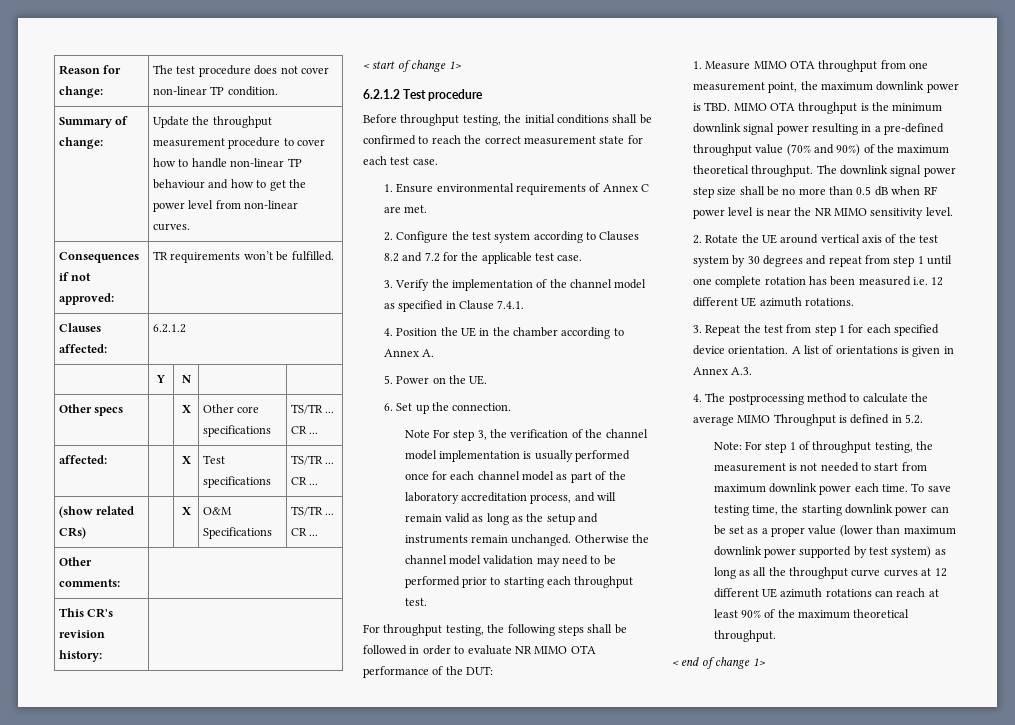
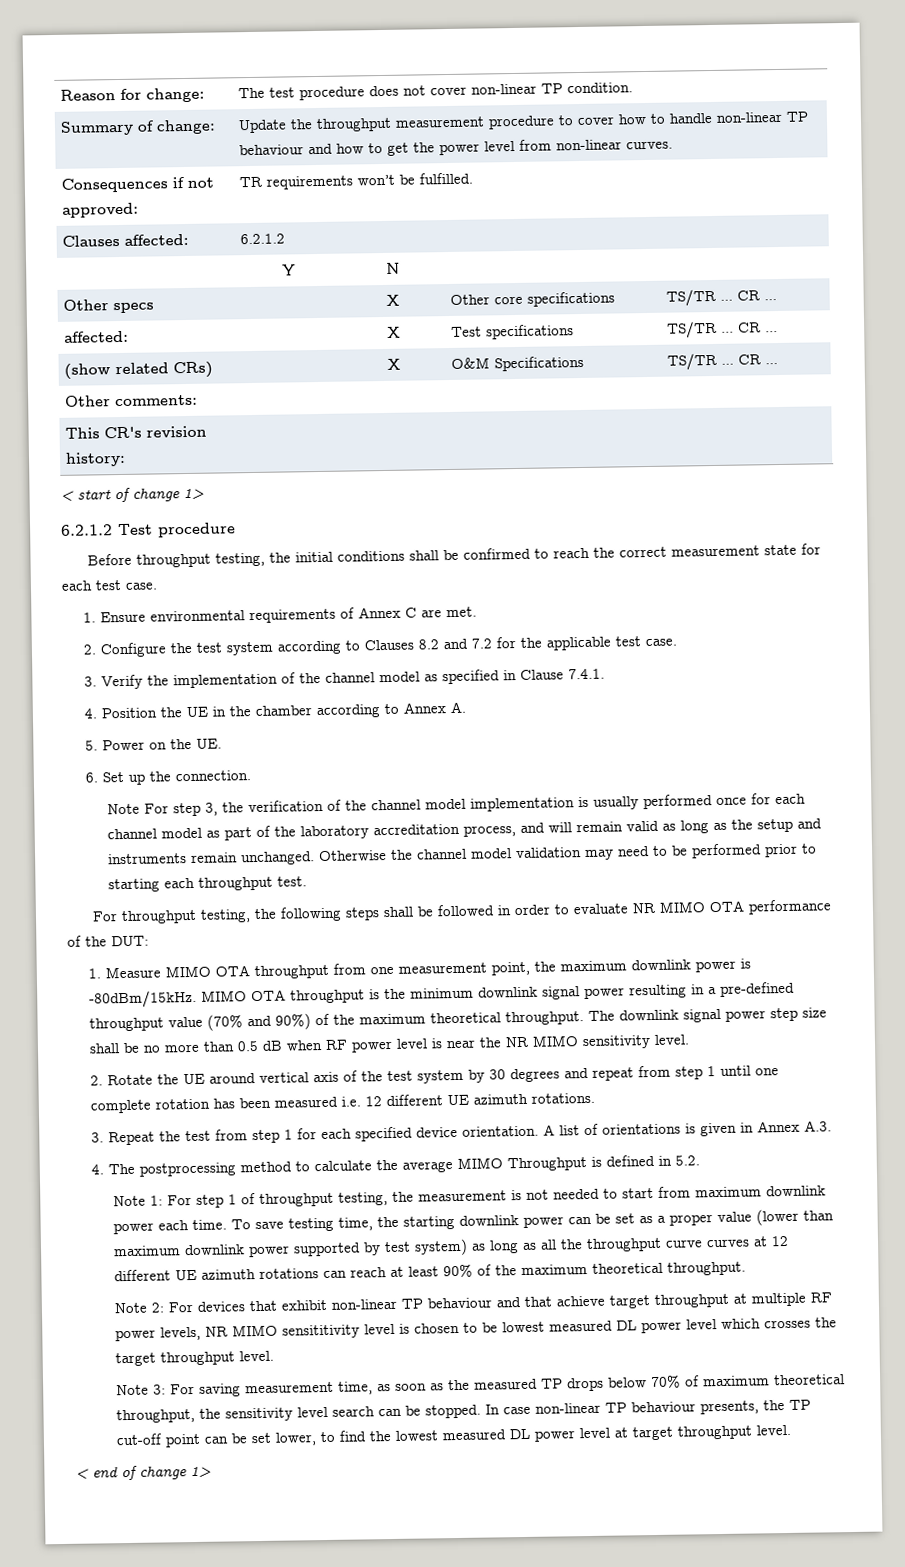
- 1. Measure MIMO OTA throughput from one measurement point, the maximum downlink power is TBD. MIMO OTA throughput is the minimum downlink signal power resulting in a pre-defined throughput value (70% and 90%) of the maximum theoretical throughput.
+ 1. Measure MIMO OTA throughput from one measurement point, the maximum downlink power is -80dBm/15kHz. MIMO OTA throughput is the minimum downlink signal power resulting in a pre-defined throughput value (70% and 90%) of the maximum theoretical throughput.
- Note: For step 1 of throughput testing, the measurement is not needed to start from maximum downlink power each time.
+ Note 1: For step 1 of throughput testing, the measurement is not needed to start from maximum downlink power each time.
+ Note 2: For devices that exhibit non-linear TP behaviour and that achieve target throughput at multiple RF power levels, NR MIMO sensititivity level is chosen to be lowest measured DL power level which crosses the target throughput level.
+ Note 3: For saving measurement time, as soon as the measured TP drops below 70% of maximum theoretical throughput, the sensitivity level search can be stopped. In case non-linear TP behaviour presents, the TP cut-off point can be set lower, to find the lowest measured DL power level at target throughput level.

